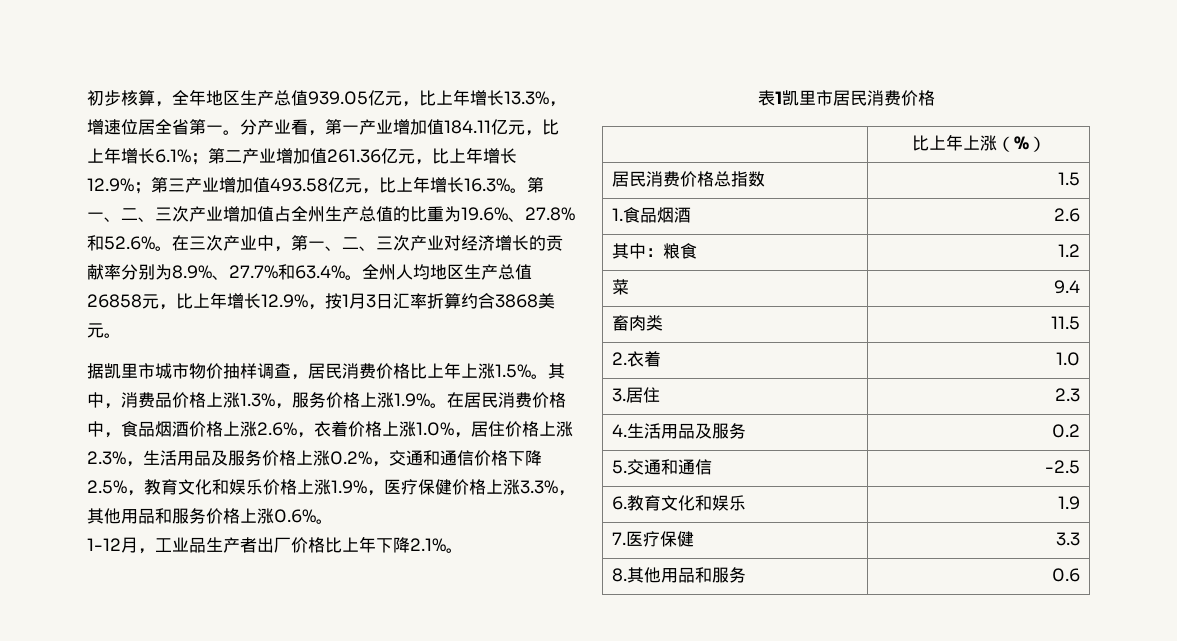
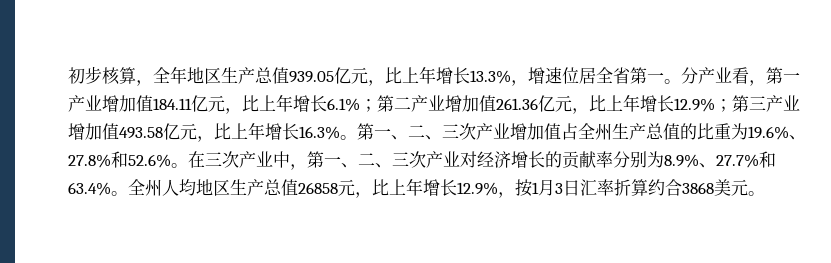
- 据凯里市城市物价抽样调查，居民消费价格比上年上涨1.5%。其中，消费品价格上涨1.3%，服务价格上涨1.9%。在居民消费价格中，食品烟酒价格上涨2.6%，衣着价格上涨1.0%，居住价格上涨2.3%，生活用品及服务价格上涨0.2%，交通和通信价格下降2.5%，教育文化和娱乐价格上涨1.9%，医疗保健价格上涨3.3%，其他用品和服务价格上涨0.6%。
- 1-12月，工业品生产者出厂价格比上年下降2.1%。
- 表1凯里市居民消费价格
- | 比上年上涨（%）
- 居民消费价格总指数 | 1.5
- 1.食品烟酒 | 2.6
- 其中：粮食 | 1.2
- 菜 | 9.4
- 畜肉类 | 11.5
- 2.衣着 | 1.0
- 3.居住 | 2.3
- 4.生活用品及服务 | 0.2
- 5.交通和通信 | -2.5
- 6.教育文化和娱乐 | 1.9
- 7.医疗保健 | 3.3
- 8.其他用品和服务 | 0.6

